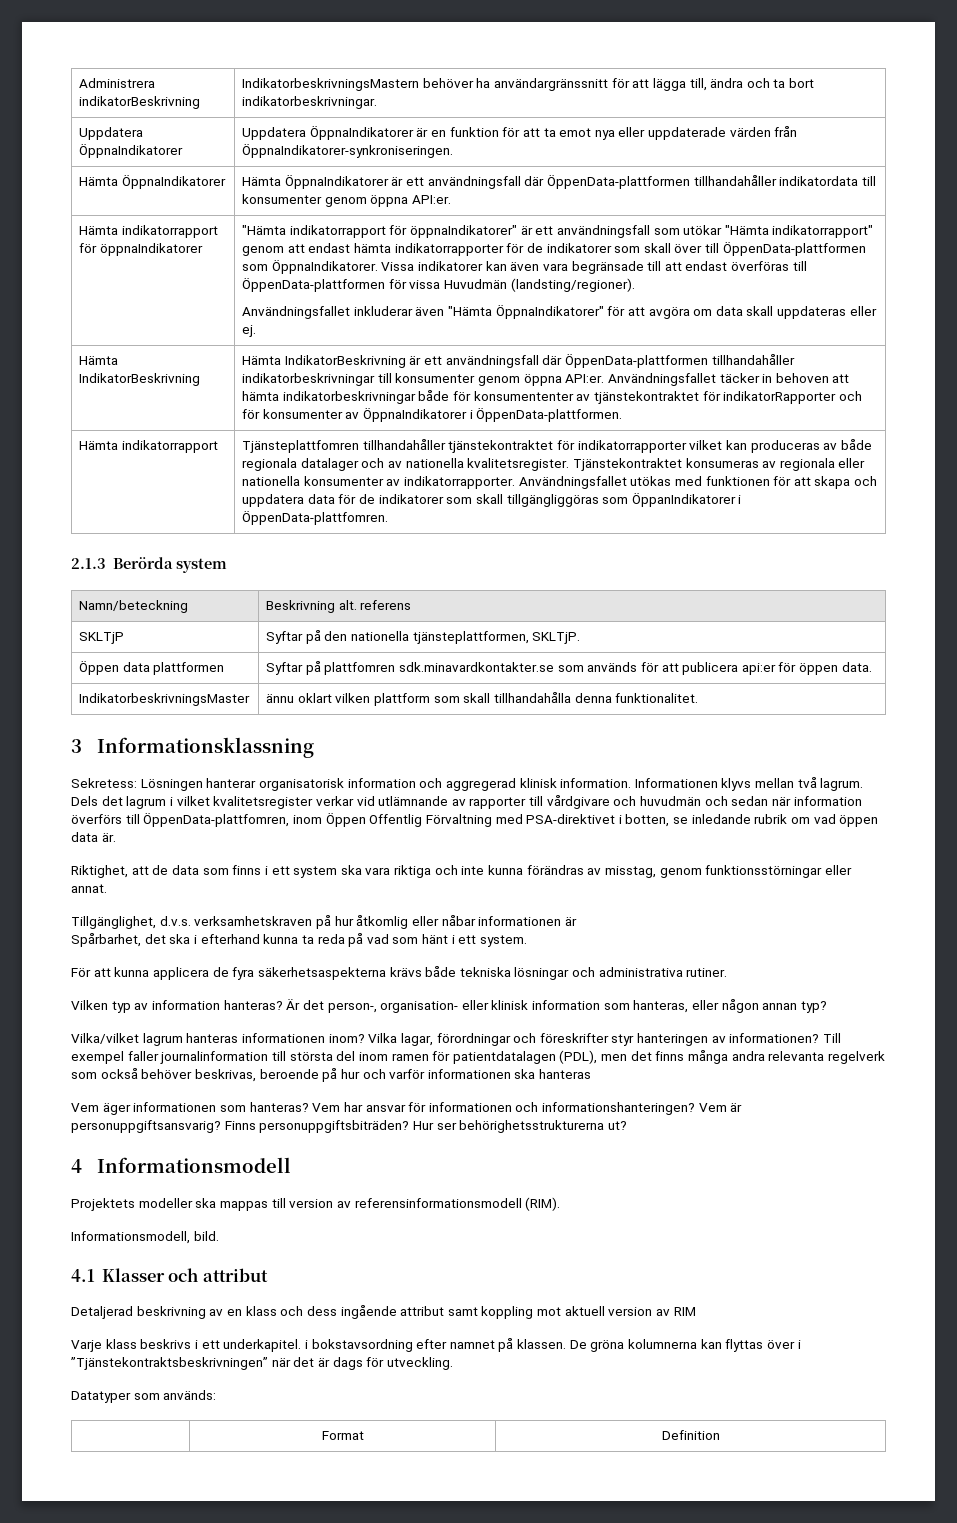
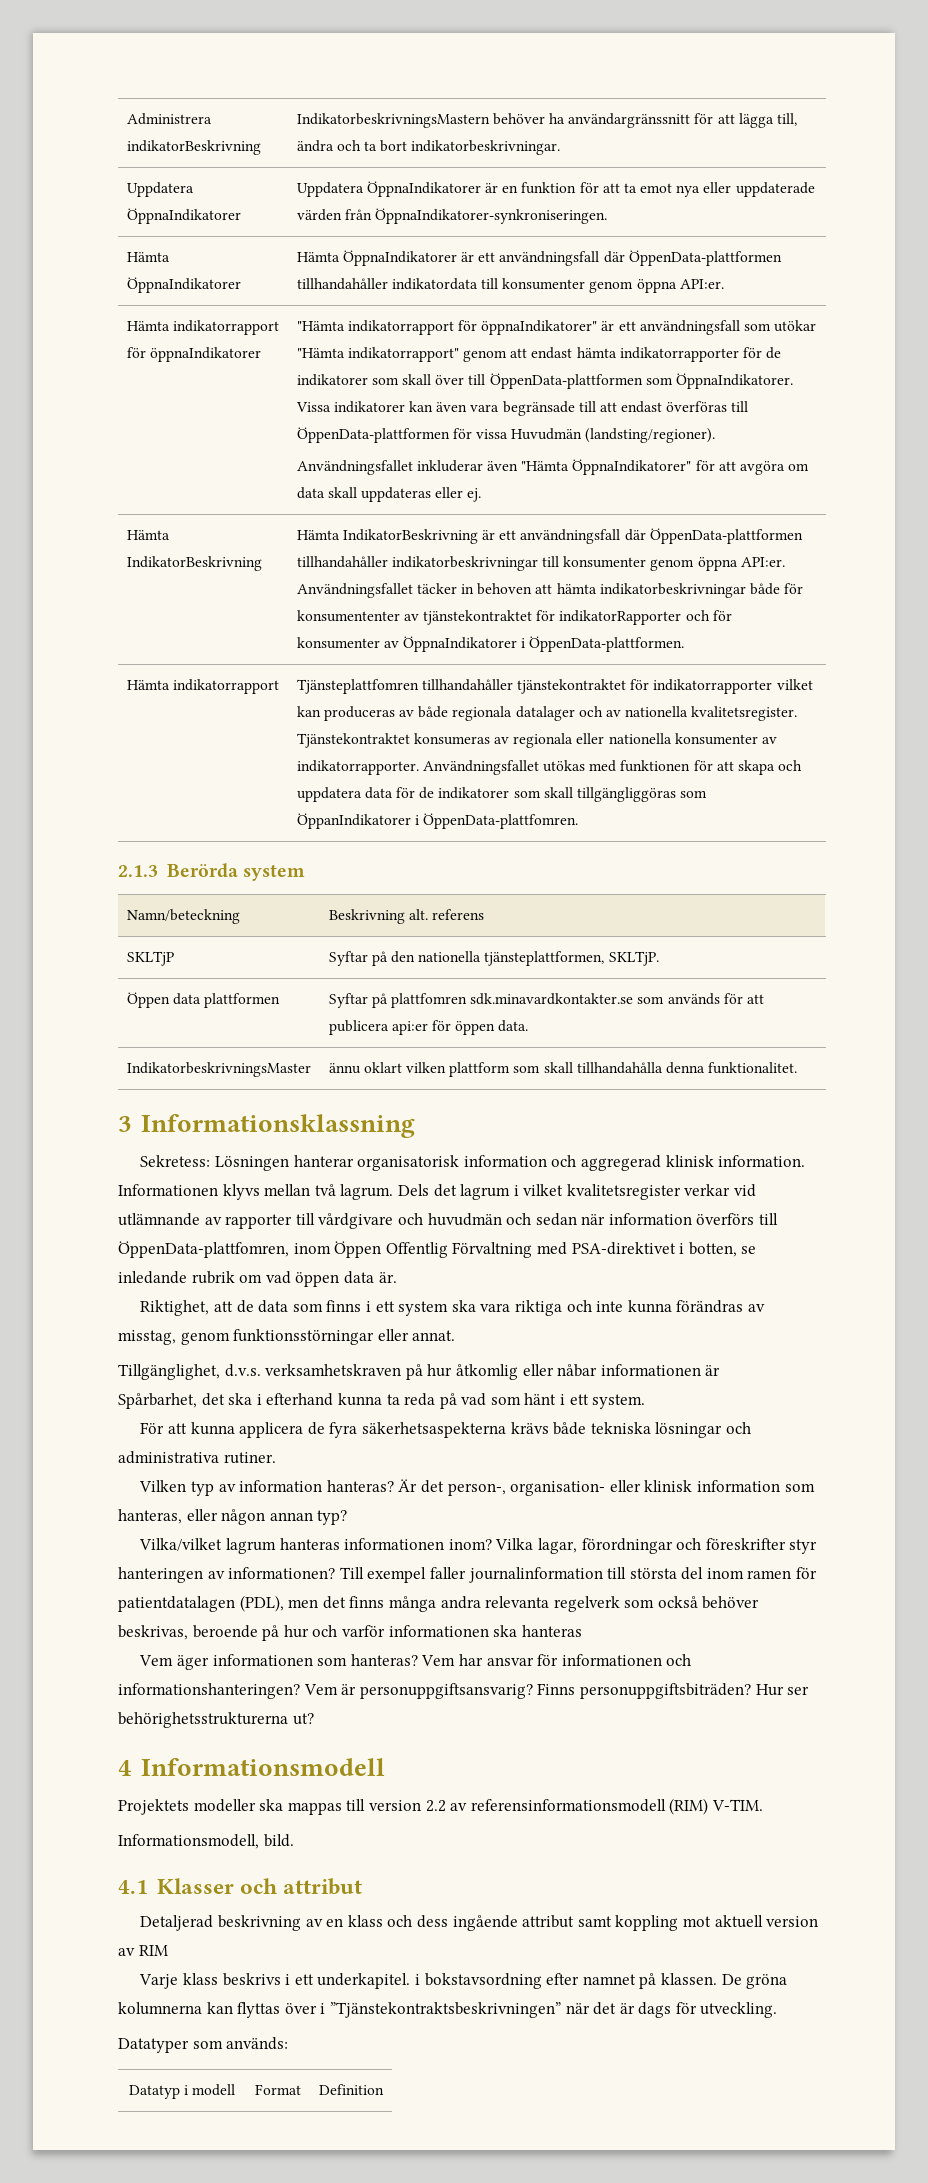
- Projektets modeller ska mappas till version av referensinformationsmodell (RIM).
+ Projektets modeller ska mappas till version 2.2 av referensinformationsmodell (RIM) V-TIM.
- | Format | Definition
+ Datatyp i modell | Format | Definition

